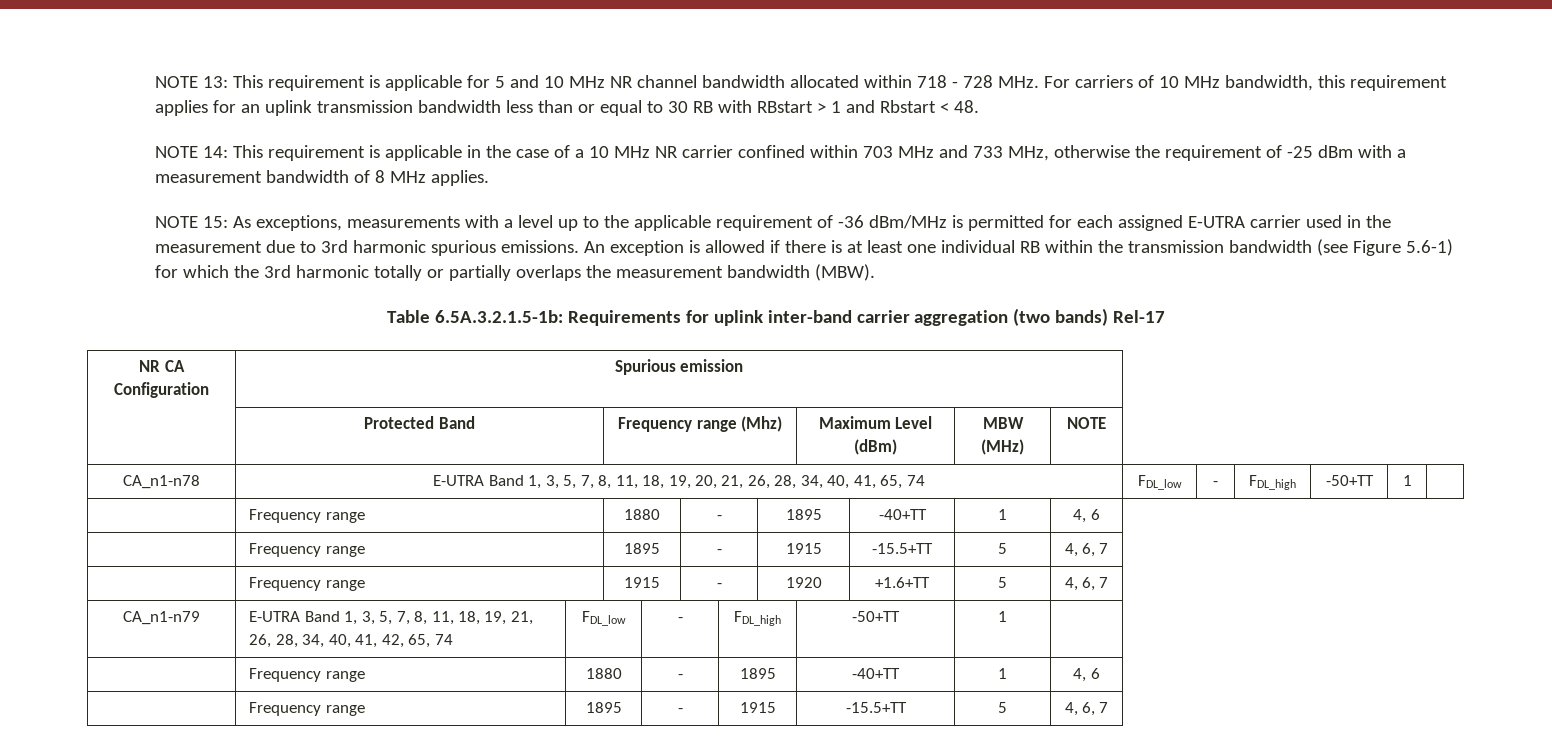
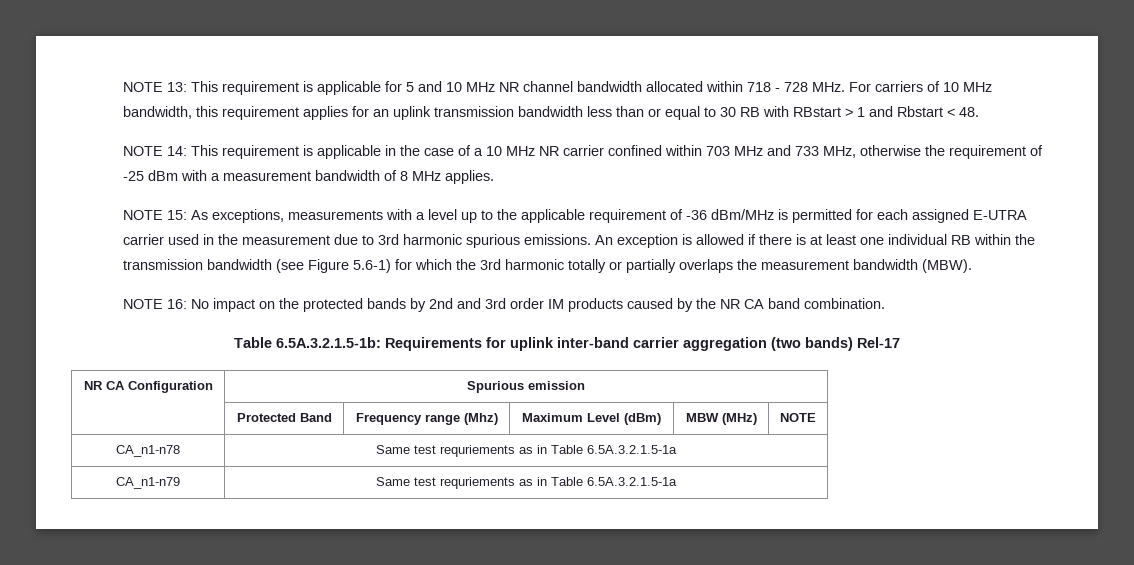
+ NOTE 16: No impact on the protected bands by 2nd and 3rd order IM products caused by the NR CA band combination.
- CA_n1-n78 | E-UTRA Band 1, 3, 5, 7, 8, 11, 18, 19, 20, 21, 26, 28, 34, 40, 41, 65, 74 | FDL_low | - | FDL_high | -50+TT | 1 |
- | Frequency range | 1880 | - | 1895 | -40+TT | 1 | 4, 6
- | Frequency range | 1895 | - | 1915 | -15.5+TT | 5 | 4, 6, 7
- | Frequency range | 1915 | - | 1920 | +1.6+TT | 5 | 4, 6, 7
- CA_n1-n79 | E-UTRA Band 1, 3, 5, 7, 8, 11, 18, 19, 21, 26, 28, 34, 40, 41, 42, 65, 74 | FDL_low | - | FDL_high | -50+TT | 1 |
- | Frequency range | 1880 | - | 1895 | -40+TT | 1 | 4, 6
- | Frequency range | 1895 | - | 1915 | -15.5+TT | 5 | 4, 6, 7
+ CA_n1-n78 | Same test requriements as in Table 6.5A.3.2.1.5-1a
+ CA_n1-n79 | Same test requriements as in Table 6.5A.3.2.1.5-1a

